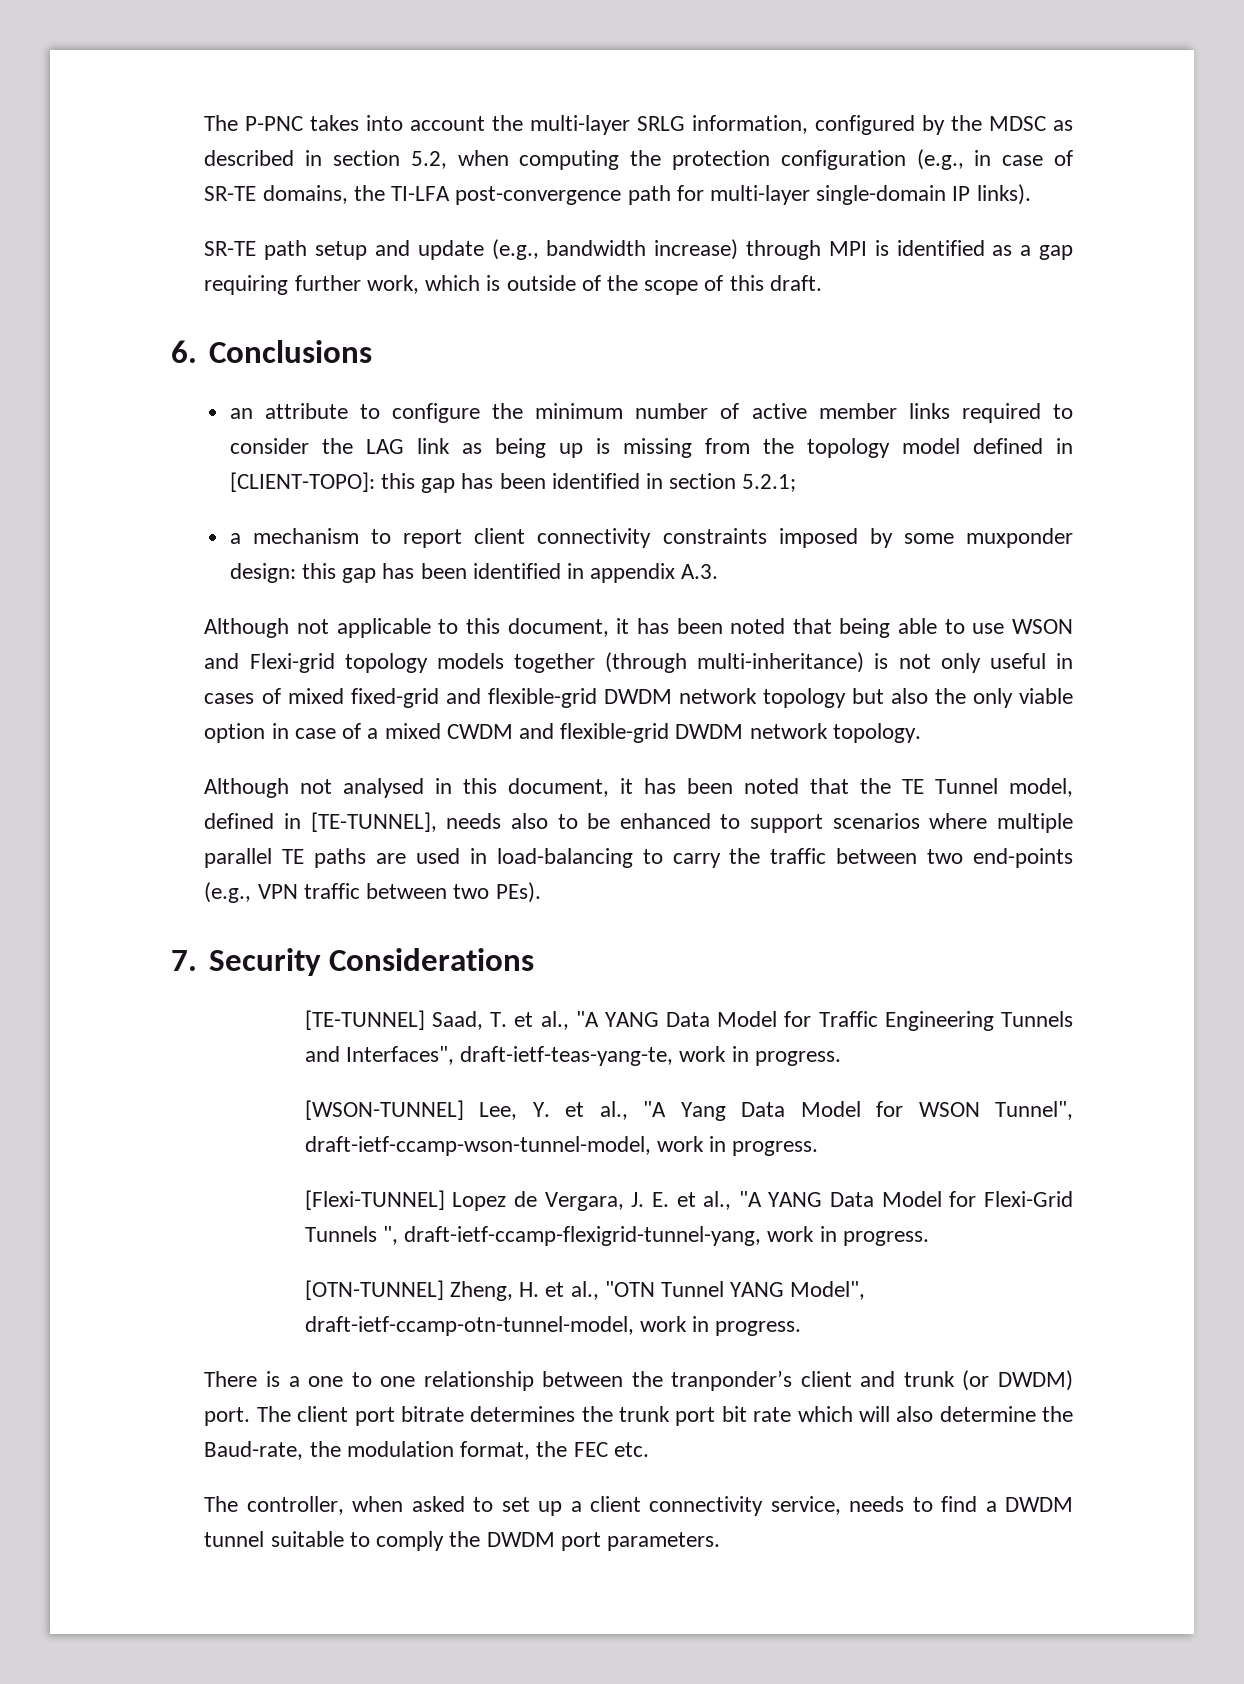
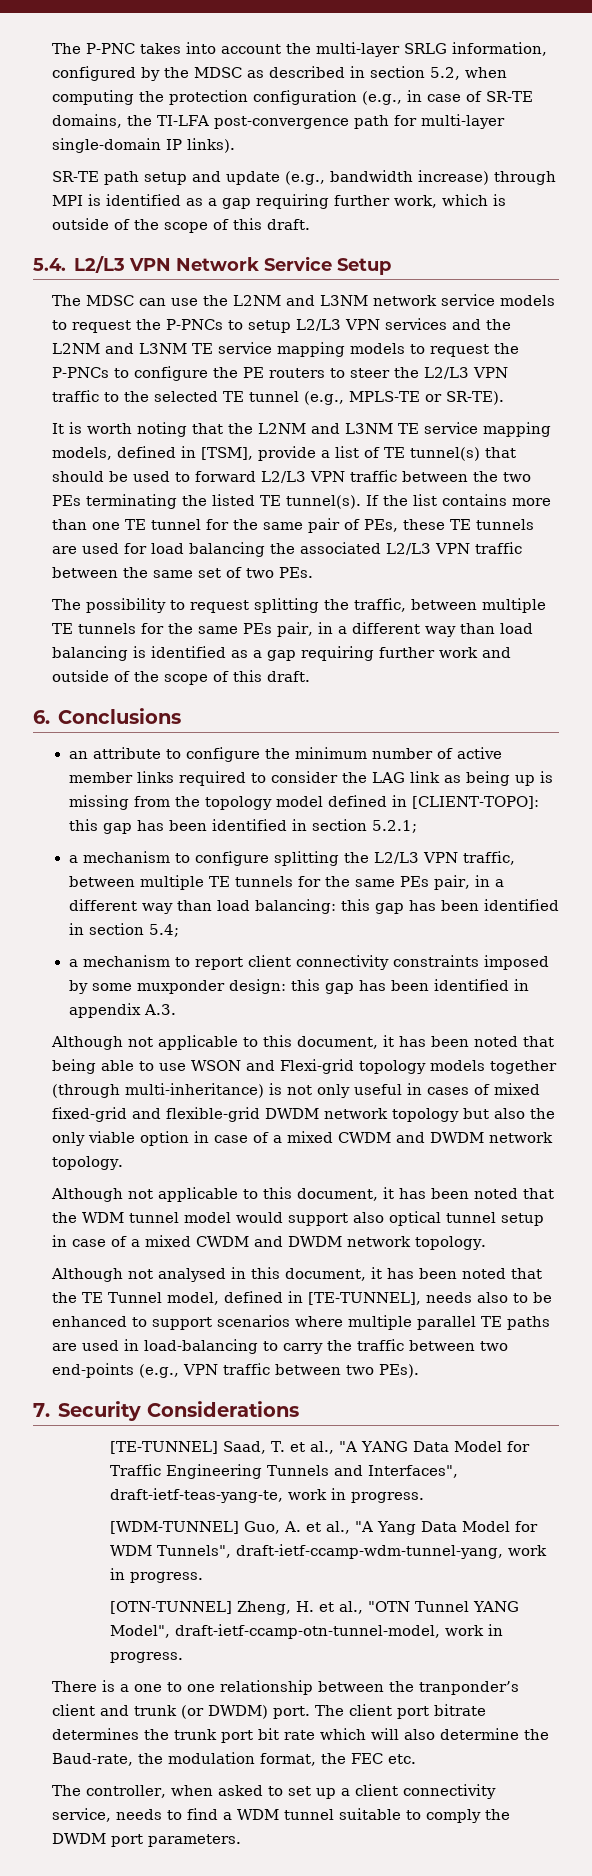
+ 5.4. L2/L3 VPN Network Service Setup
+ The MDSC can use the L2NM and L3NM network service models to request the P-PNCs to setup L2/L3 VPN services and the L2NM and L3NM TE service mapping models to request the P-PNCs to configure the PE routers to steer the L2/L3 VPN traffic to the selected TE tunnel (e.g., MPLS-TE or SR-TE).
+ It is worth noting that the L2NM and L3NM TE service mapping models, defined in [TSM], provide a list of TE tunnel(s) that should be used to forward L2/L3 VPN traffic between the two PEs terminating the listed TE tunnel(s). If the list contains more than one TE tunnel for the same pair of PEs, these TE tunnels are used for load balancing the associated L2/L3 VPN traffic between the same set of two PEs.
+ The possibility to request splitting the traffic, between multiple TE tunnels for the same PEs pair, in a different way than load balancing is identified as a gap requiring further work and outside of the scope of this draft.
+ a mechanism to configure splitting the L2/L3 VPN traffic, between multiple TE tunnels for the same PEs pair, in a different way than load balancing: this gap has been identified in section 5.4;
- Although not applicable to this document, it has been noted that being able to use WSON and Flexi-grid topology models together (through multi-inheritance) is not only useful in cases of mixed fixed-grid and flexible-grid DWDM network topology but also the only viable option in case of a mixed CWDM and flexible-grid DWDM network topology.
+ Although not applicable to this document, it has been noted that being able to use WSON and Flexi-grid topology models together (through multi-inheritance) is not only useful in cases of mixed fixed-grid and flexible-grid DWDM network topology but also the only viable option in case of a mixed CWDM and DWDM network topology.
+ Although not applicable to this document, it has been noted that the WDM tunnel model would support also optical tunnel setup in case of a mixed CWDM and DWDM network topology.
- [WSON-TUNNEL] Lee, Y. et al., "A Yang Data Model for WSON Tunnel", draft-ietf-ccamp-wson-tunnel-model, work in progress.
- [Flexi-TUNNEL] Lopez de Vergara, J. E. et al., "A YANG Data Model for Flexi-Grid Tunnels ", draft-ietf-ccamp-flexigrid-tunnel-yang, work in progress.
+ [WDM-TUNNEL] Guo, A. et al., "A Yang Data Model for WDM Tunnels", draft-ietf-ccamp-wdm-tunnel-yang, work in progress.
- The controller, when asked to set up a client connectivity service, needs to find a DWDM tunnel suitable to comply the DWDM port parameters.
+ The controller, when asked to set up a client connectivity service, needs to find a WDM tunnel suitable to comply the DWDM port parameters.

